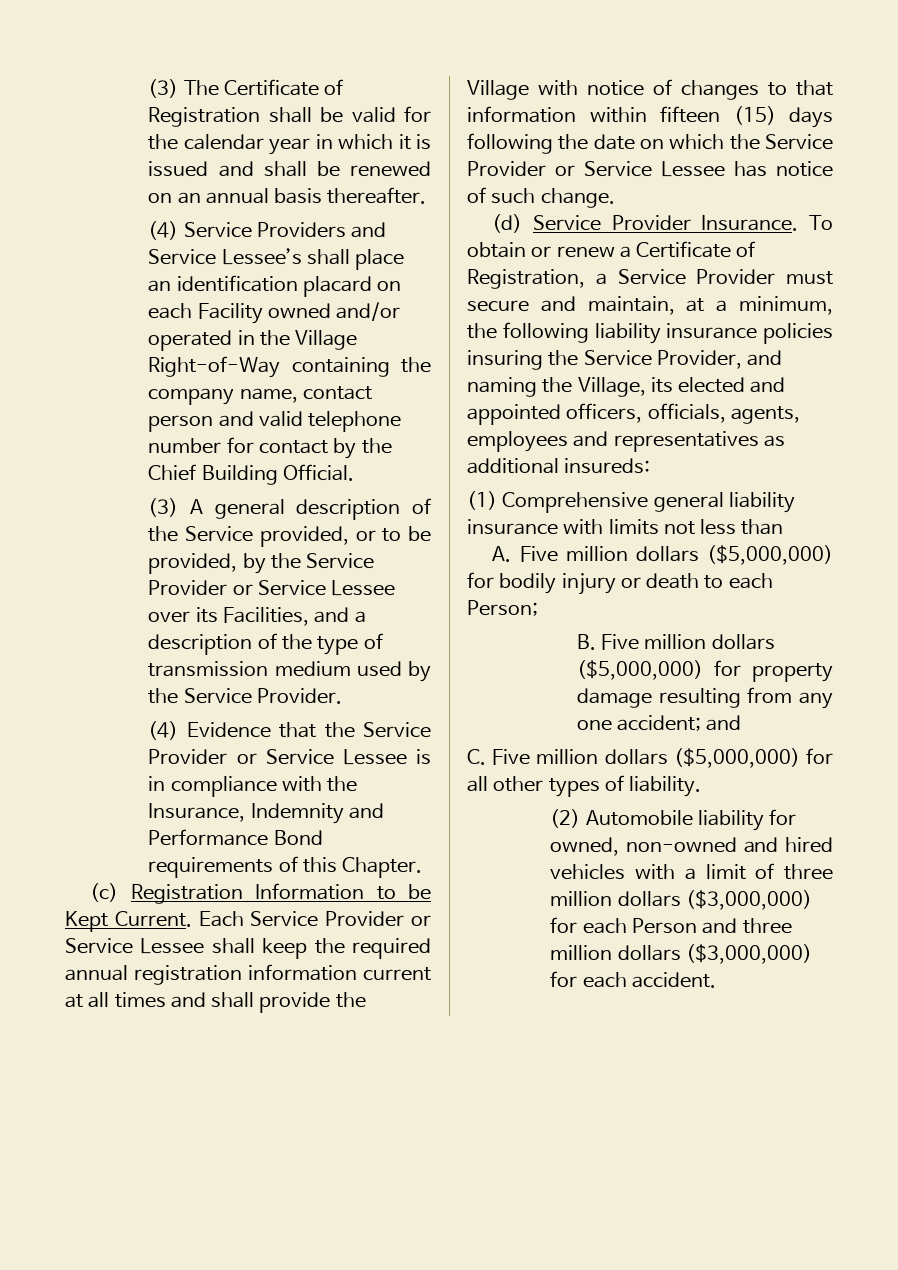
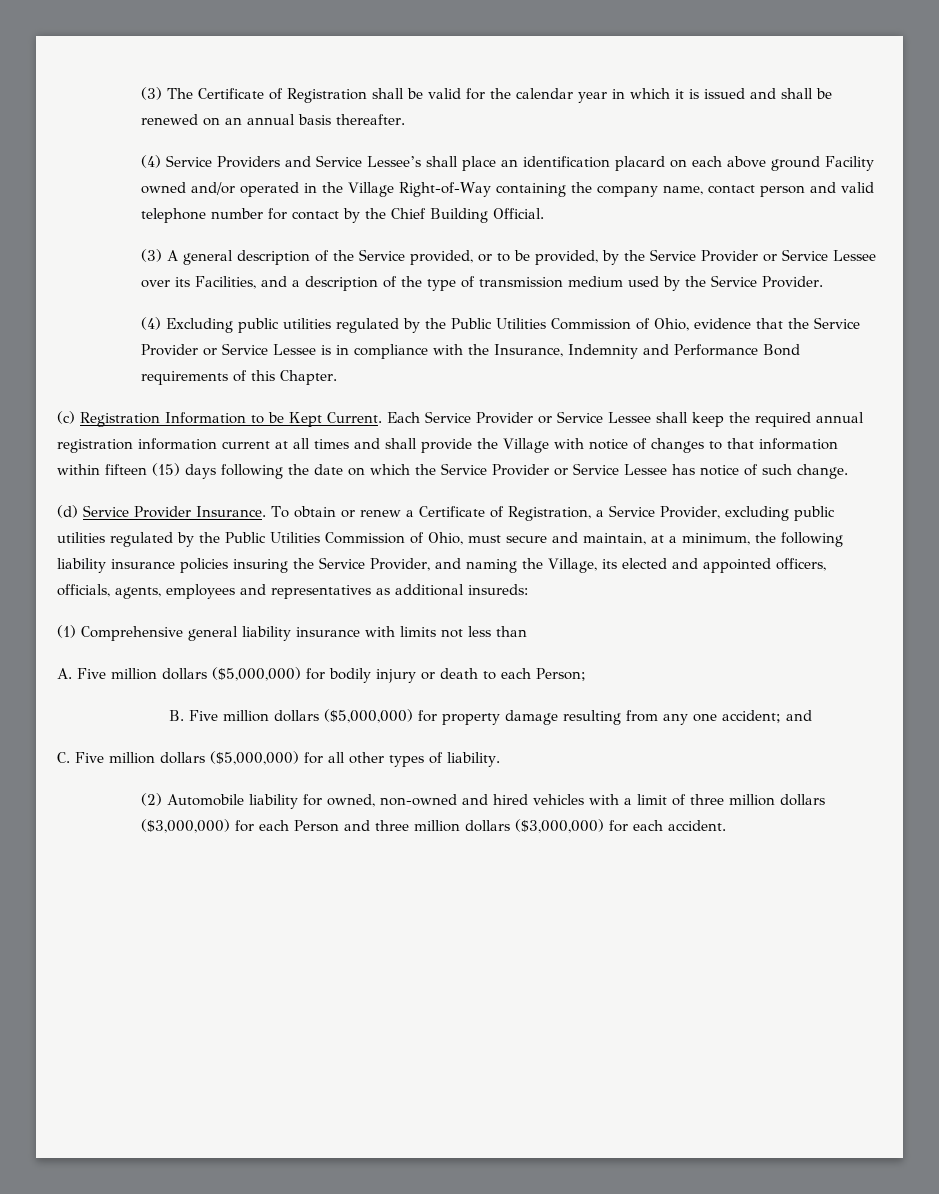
- (4) Service Providers and Service Lessee’s shall place an identification placard on each Facility owned and/or operated in the Village Right-of-Way containing the company name, contact person and valid telephone number for contact by the Chief Building Official.
+ (4) Service Providers and Service Lessee’s shall place an identification placard on each above ground Facility owned and/or operated in the Village Right-of-Way containing the company name, contact person and valid telephone number for contact by the Chief Building Official.
- (4) Evidence that the Service Provider or Service Lessee is in compliance with the Insurance, Indemnity and Performance Bond requirements of this Chapter.
+ (4) Excluding public utilities regulated by the Public Utilities Commission of Ohio, evidence that the Service Provider or Service Lessee is in compliance with the Insurance, Indemnity and Performance Bond requirements of this Chapter.
- To obtain or renew a Certificate of Registration, a Service Provider must secure and maintain, at a minimum, the following liability insurance policies insuring the Service Provider, and naming the Village, its elected and appointed officers, officials, agents, employees and representatives as additional insureds:
+ To obtain or renew a Certificate of Registration, a Service Provider, excluding public utilities regulated by the Public Utilities Commission of Ohio, must secure and maintain, at a minimum, the following liability insurance policies insuring the Service Provider, and naming the Village, its elected and appointed officers, officials, agents, employees and representatives as additional insureds:

